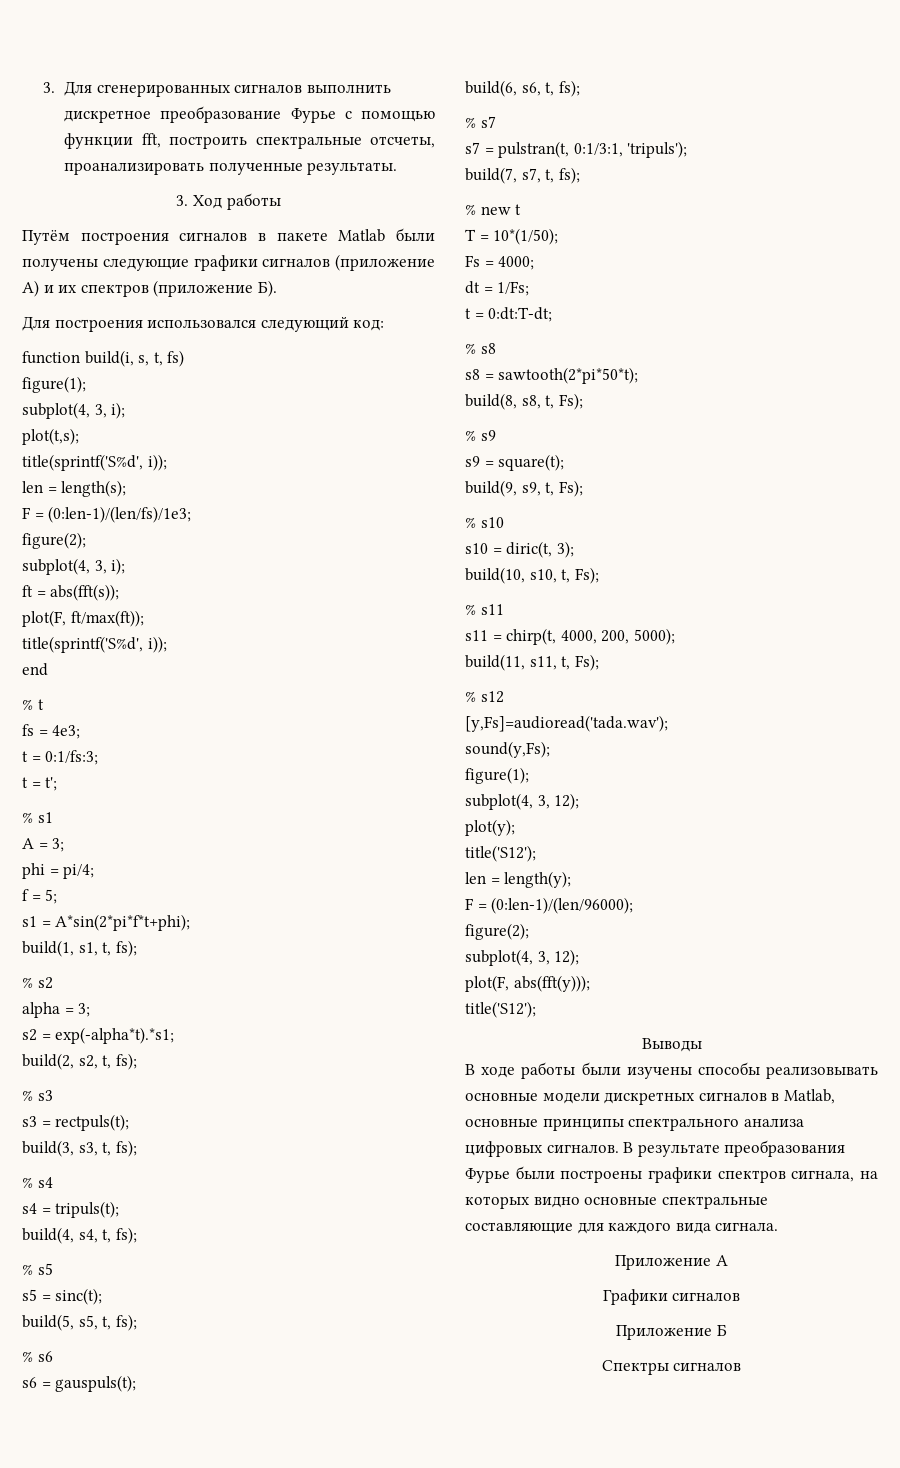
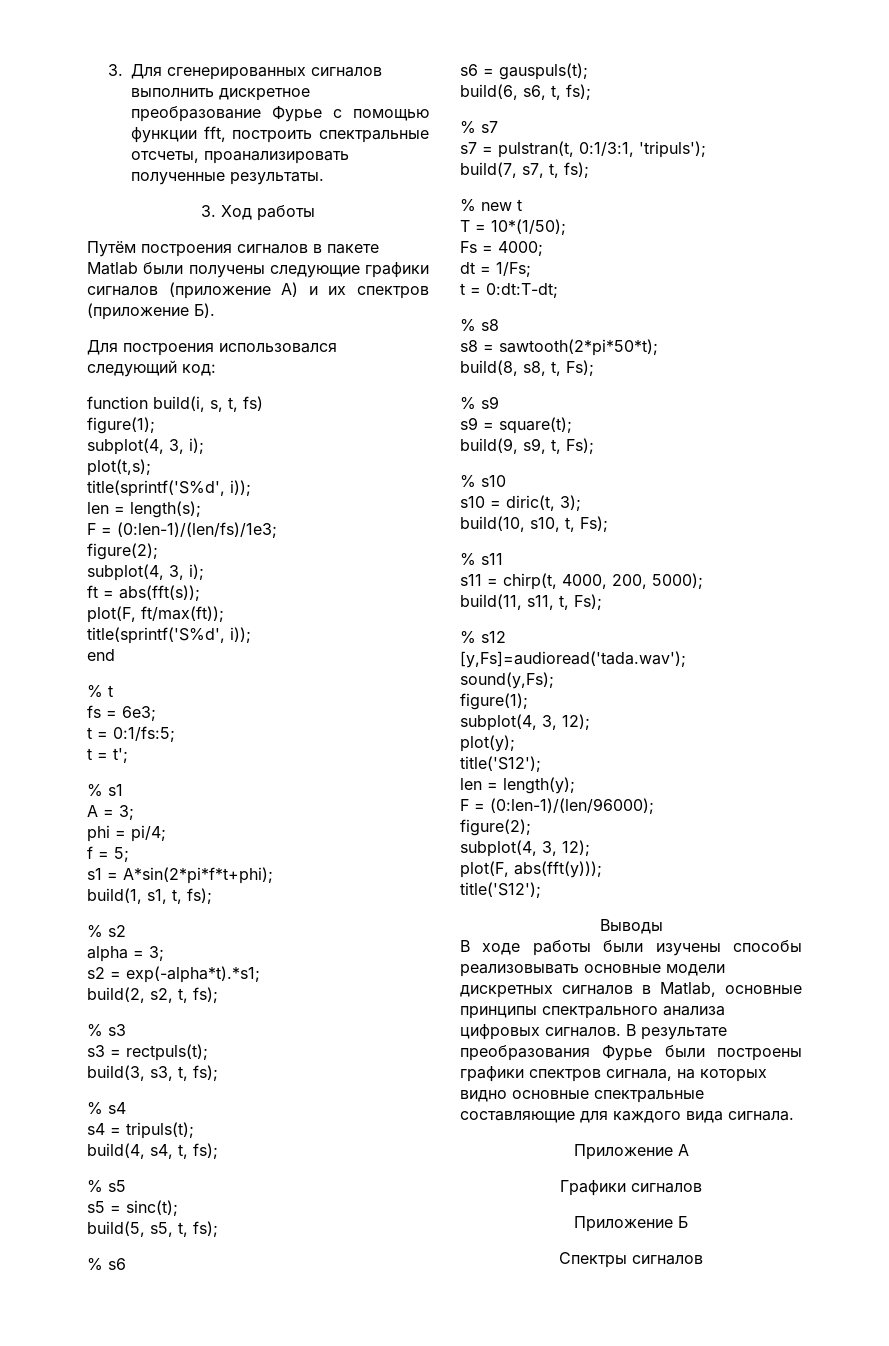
- fs = 4e3;
- t = 0:1/fs:3;
+ fs = 6e3;
+ t = 0:1/fs:5;

